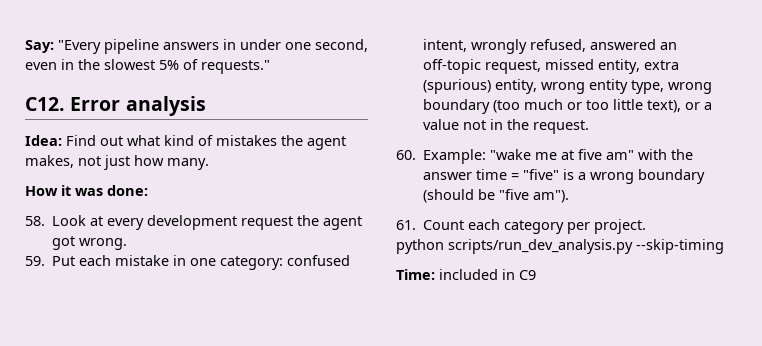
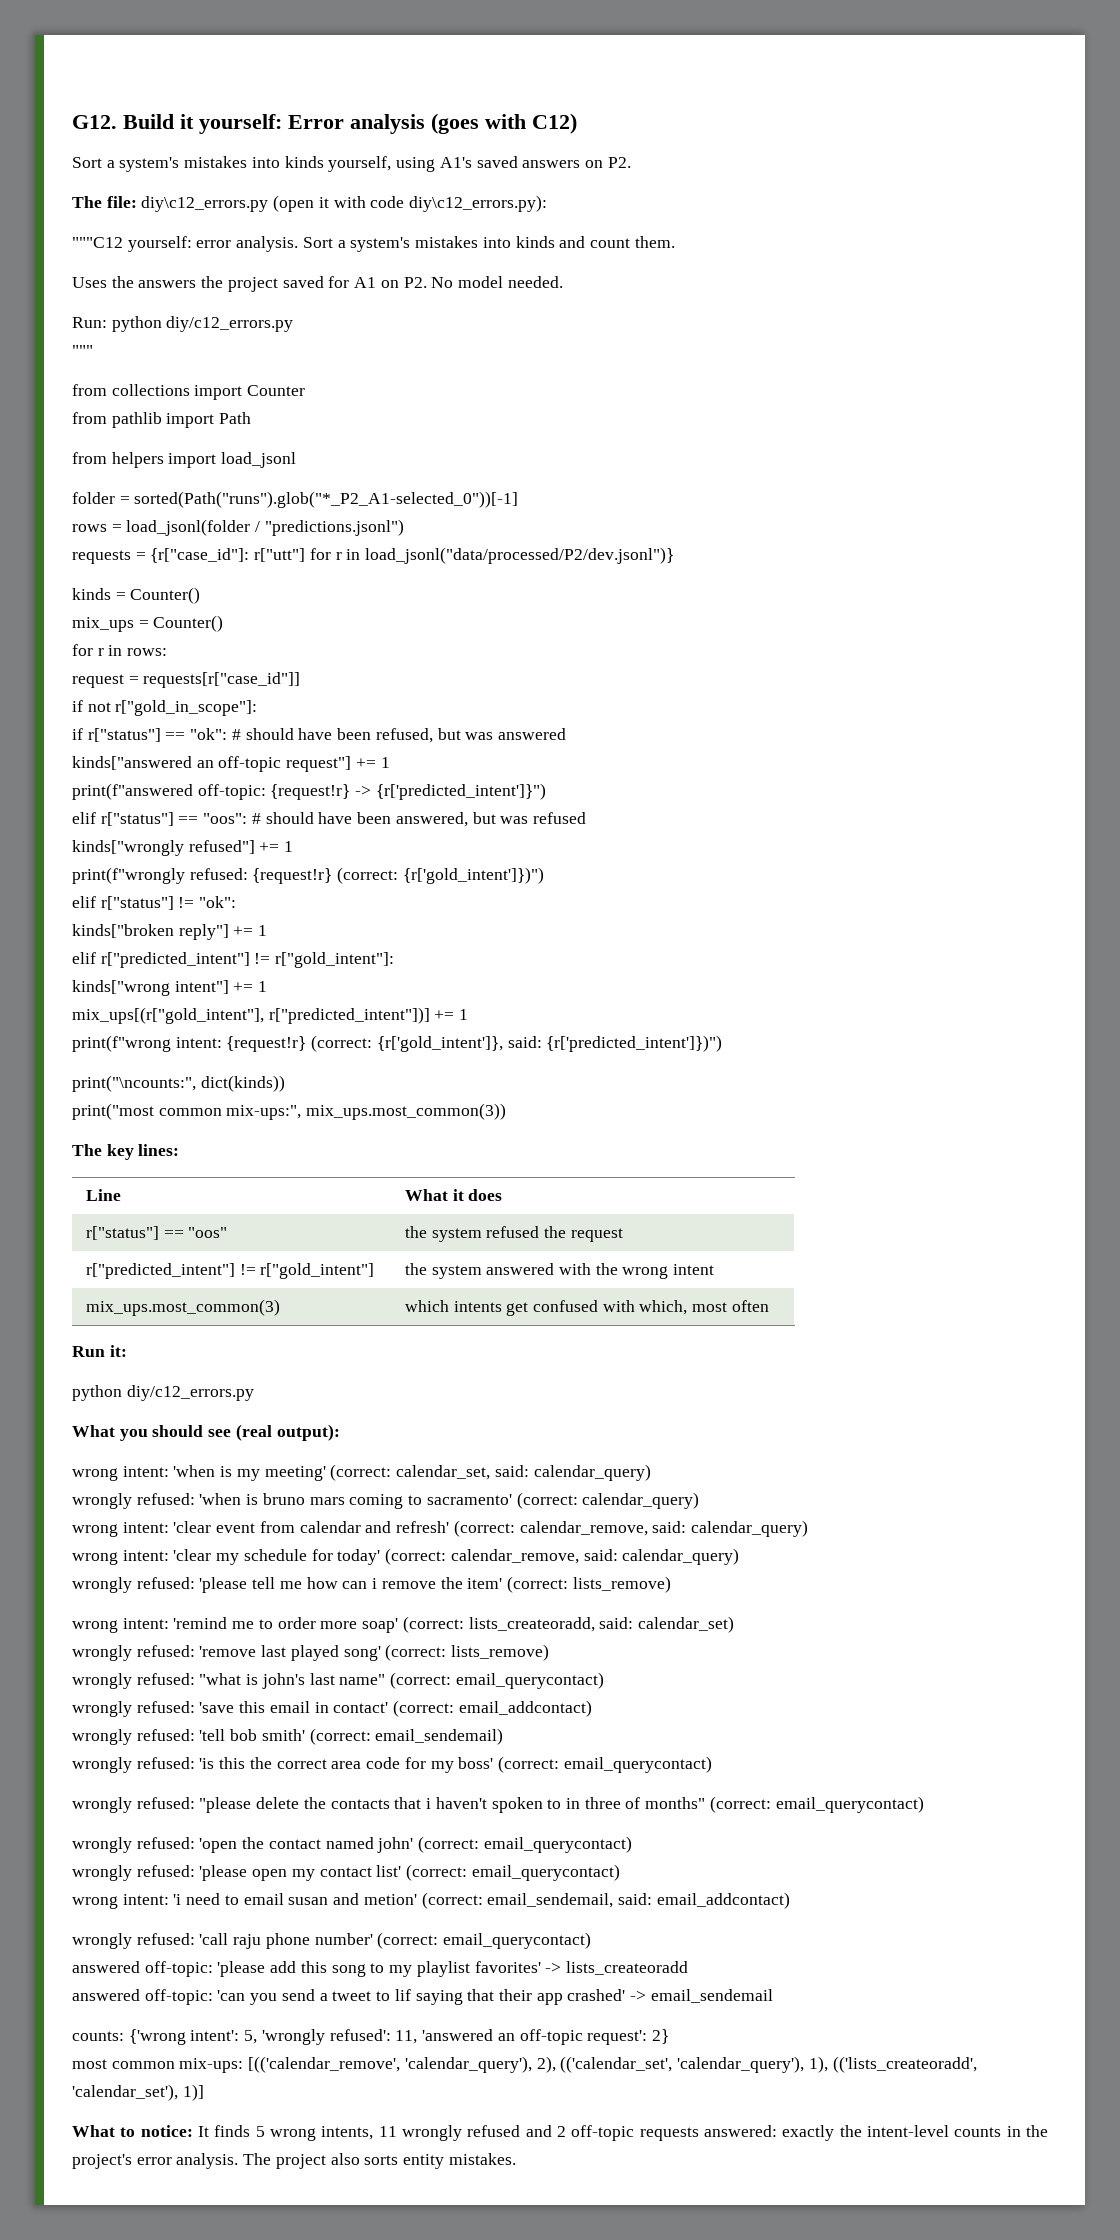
- Say: "Every pipeline answers in under one second, even in the slowest 5% of requests."
- C12. Error analysis
- Idea: Find out what kind of mistakes the agent makes, not just how many.
- How it was done:
- 58. Look at every development request the agent got wrong.
- 59. Put each mistake in one category: confused intent, wrongly refused, answered an off-topic request, missed entity, extra (spurious) entity, wrong entity type, wrong boundary (too much or too little text), or a value not in the request.
- 60. Example: "wake me at five am" with the answer time = "five" is a wrong boundary (should be "five am").
- 61. Count each category per project.
- python scripts/run_dev_analysis.py --skip-timing
- Time: included in C9
+ G12. Build it yourself: Error analysis (goes with C12)
+ Sort a system's mistakes into kinds yourself, using A1's saved answers on P2.
+ The file: diy\c12_errors.py (open it with code diy\c12_errors.py):
+ """C12 yourself: error analysis. Sort a system's mistakes into kinds and count them.
+ Uses the answers the project saved for A1 on P2. No model needed.
+ Run: python diy/c12_errors.py
+ """
+ from collections import Counter
+ from pathlib import Path
+ from helpers import load_jsonl
+ folder = sorted(Path("runs").glob("*_P2_A1-selected_0"))[-1]
+ rows = load_jsonl(folder / "predictions.jsonl")
+ requests = {r["case_id"]: r["utt"] for r in load_jsonl("data/processed/P2/dev.jsonl")}
+ kinds = Counter()
+ mix_ups = Counter()
+ for r in rows:
+ request = requests[r["case_id"]]
+ if not r["gold_in_scope"]:
+ if r["status"] == "ok": # should have been refused, but was answered
+ kinds["answered an off-topic request"] += 1
+ print(f"answered off-topic: {request!r} -> {r['predicted_intent']}")
+ elif r["status"] == "oos": # should have been answered, but was refused
+ kinds["wrongly refused"] += 1
+ print(f"wrongly refused: {request!r} (correct: {r['gold_intent']})")
+ elif r["status"] != "ok":
+ kinds["broken reply"] += 1
+ elif r["predicted_intent"] != r["gold_intent"]:
+ kinds["wrong intent"] += 1
+ mix_ups[(r["gold_intent"], r["predicted_intent"])] += 1
+ print(f"wrong intent: {request!r} (correct: {r['gold_intent']}, said: {r['predicted_intent']})")
+ print("\ncounts:", dict(kinds))
+ print("most common mix-ups:", mix_ups.most_common(3))
+ The key lines:
+ Line | What it does
+ r["status"] == "oos" | the system refused the request
+ r["predicted_intent"] != r["gold_intent"] | the system answered with the wrong intent
+ mix_ups.most_common(3) | which intents get confused with which, most often
+ Run it:
+ python diy/c12_errors.py
+ What you should see (real output):
+ wrong intent: 'when is my meeting' (correct: calendar_set, said: calendar_query)
+ wrongly refused: 'when is bruno mars coming to sacramento' (correct: calendar_query)
+ wrong intent: 'clear event from calendar and refresh' (correct: calendar_remove, said: calendar_query)
+ wrong intent: 'clear my schedule for today' (correct: calendar_remove, said: calendar_query)
+ wrongly refused: 'please tell me how can i remove the item' (correct: lists_remove)
+ wrong intent: 'remind me to order more soap' (correct: lists_createoradd, said: calendar_set)
+ wrongly refused: 'remove last played song' (correct: lists_remove)
+ wrongly refused: "what is john's last name" (correct: email_querycontact)
+ wrongly refused: 'save this email in contact' (correct: email_addcontact)
+ wrongly refused: 'tell bob smith' (correct: email_sendemail)
+ wrongly refused: 'is this the correct area code for my boss' (correct: email_querycontact)
+ wrongly refused: "please delete the contacts that i haven't spoken to in three of months" (correct: email_querycontact)
+ wrongly refused: 'open the contact named john' (correct: email_querycontact)
+ wrongly refused: 'please open my contact list' (correct: email_querycontact)
+ wrong intent: 'i need to email susan and metion' (correct: email_sendemail, said: email_addcontact)
+ wrongly refused: 'call raju phone number' (correct: email_querycontact)
+ answered off-topic: 'please add this song to my playlist favorites' -> lists_createoradd
+ answered off-topic: 'can you send a tweet to lif saying that their app crashed' -> email_sendemail
+ counts: {'wrong intent': 5, 'wrongly refused': 11, 'answered an off-topic request': 2}
+ most common mix-ups: [(('calendar_remove', 'calendar_query'), 2), (('calendar_set', 'calendar_query'), 1), (('lists_createoradd', 'calendar_set'), 1)]
+ What to notice: It finds 5 wrong intents, 11 wrongly refused and 2 off-topic requests answered: exactly the intent-level counts in the project's error analysis. The project also sorts entity mistakes.

